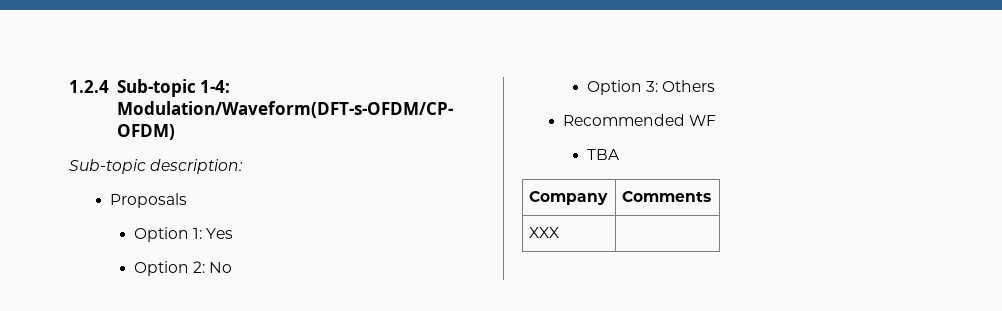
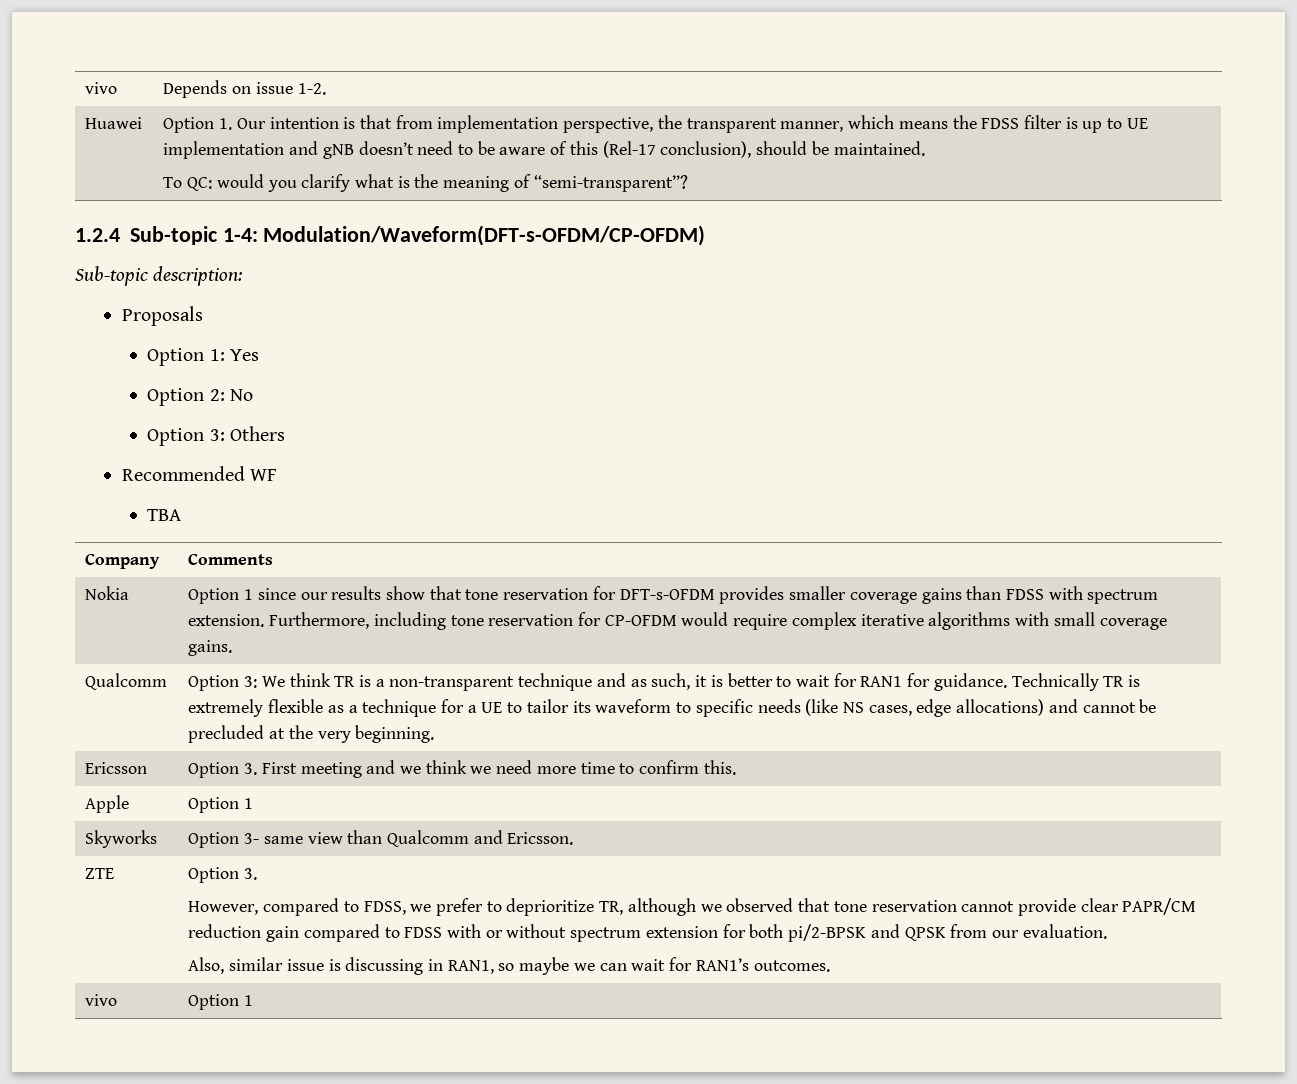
+ vivo | Depends on issue 1-2.
+ Huawei | Option 1. Our intention is that from implementation perspective, the transparent manner, which means the FDSS filter is up to UE implementation and gNB doesn’t need to be aware of this (Rel-17 conclusion), should be maintained.
+ To QC: would you clarify what is the meaning of “semi-transparent”?
- XXX |
+ Nokia | Option 1 since our results show that tone reservation for DFT-s-OFDM provides smaller coverage gains than FDSS with spectrum extension. Furthermore, including tone reservation for CP-OFDM would require complex iterative algorithms with small coverage gains.
+ Qualcomm | Option 3: We think TR is a non-transparent technique and as such, it is better to wait for RAN1 for guidance. Technically TR is extremely flexible as a technique for a UE to tailor its waveform to specific needs (like NS cases, edge allocations) and cannot be precluded at the very beginning.
+ Ericsson | Option 3. First meeting and we think we need more time to confirm this.
+ Apple | Option 1
+ Skyworks | Option 3- same view than Qualcomm and Ericsson.
+ ZTE | Option 3.
+ However, compared to FDSS, we prefer to deprioritize TR, although we observed that tone reservation cannot provide clear PAPR/CM reduction gain compared to FDSS with or without spectrum extension for both pi/2-BPSK and QPSK from our evaluation.
+ Also, similar issue is discussing in RAN1, so maybe we can wait for RAN1’s outcomes.
+ vivo | Option 1

